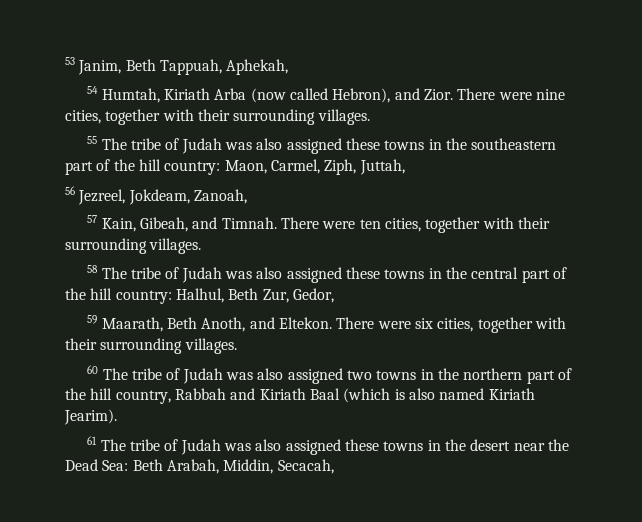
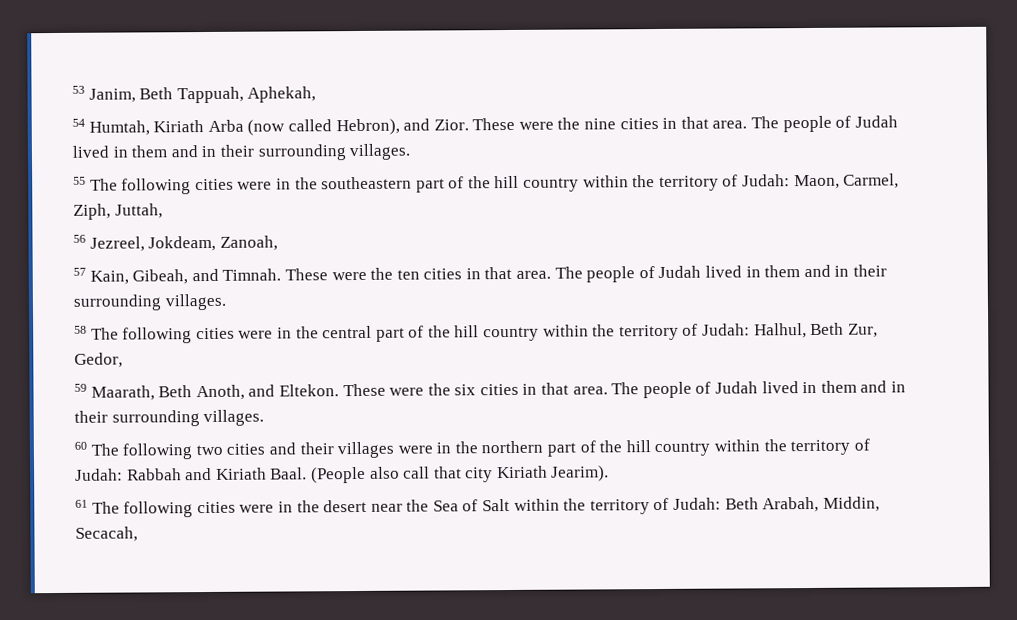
- There were nine cities, together with their surrounding villages.
+ These were the nine cities in that area. The people of Judah lived in them and in their surrounding villages.
- 55 The tribe of Judah was also assigned these towns in the southeastern part of the hill country: Maon, Carmel, Ziph, Juttah,
+ 55 The following cities were in the southeastern part of the hill country within the territory of Judah: Maon, Carmel, Ziph, Juttah,
- There were ten cities, together with their surrounding villages.
+ These were the ten cities in that area. The people of Judah lived in them and in their surrounding villages.
- 58 The tribe of Judah was also assigned these towns in the central part of the hill country: Halhul, Beth Zur, Gedor,
+ 58 The following cities were in the central part of the hill country within the territory of Judah: Halhul, Beth Zur, Gedor,
- There were six cities, together with their surrounding villages.
+ These were the six cities in that area. The people of Judah lived in them and in their surrounding villages.
- 60 The tribe of Judah was also assigned two towns in the northern part of the hill country, Rabbah and Kiriath Baal (which is also named Kiriath Jearim).
- 61 The tribe of Judah was also assigned these towns in the desert near the Dead Sea: Beth Arabah, Middin, Secacah,
+ 60 The following two cities and their villages were in the northern part of the hill country within the territory of Judah: Rabbah and Kiriath Baal. (People also call that city Kiriath Jearim).
+ 61 The following cities were in the desert near the Sea of Salt within the territory of Judah: Beth Arabah, Middin, Secacah,

